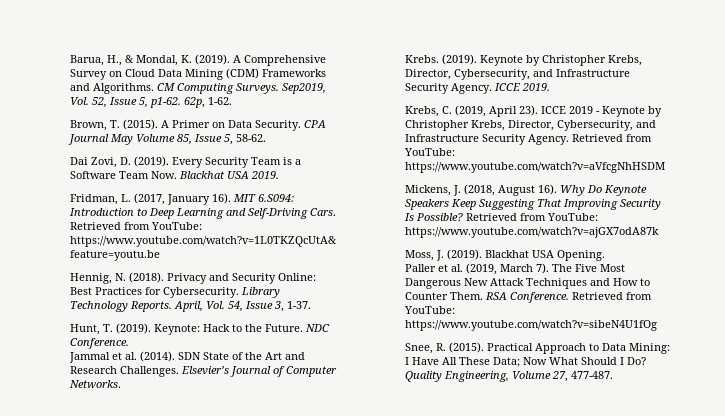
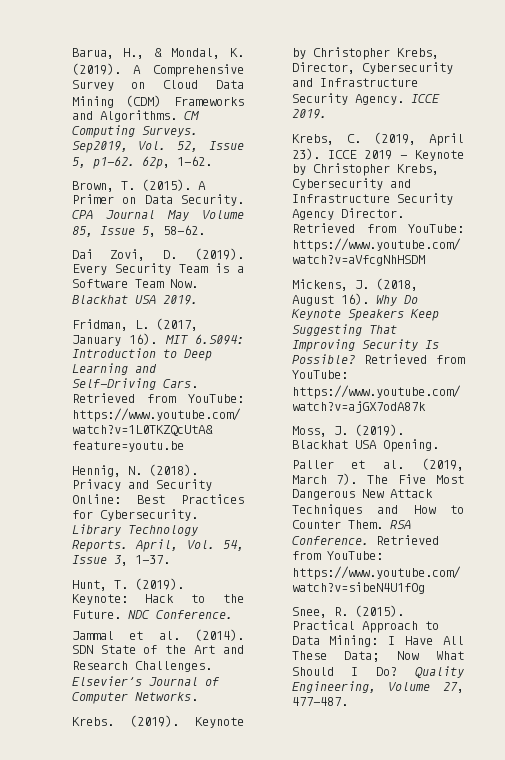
- (2019). Keynote by Christopher Krebs, Director, Cybersecurity, and Infrastructure Security Agency.
+ (2019). Keynote by Christopher Krebs, Director, Cybersecurity and Infrastructure Security Agency.
- ICCE 2019 - Keynote by Christopher Krebs, Director, Cybersecurity, and Infrastructure Security Agency.
+ ICCE 2019 - Keynote by Christopher Krebs, Cybersecurity and Infrastructure Security Agency Director.

